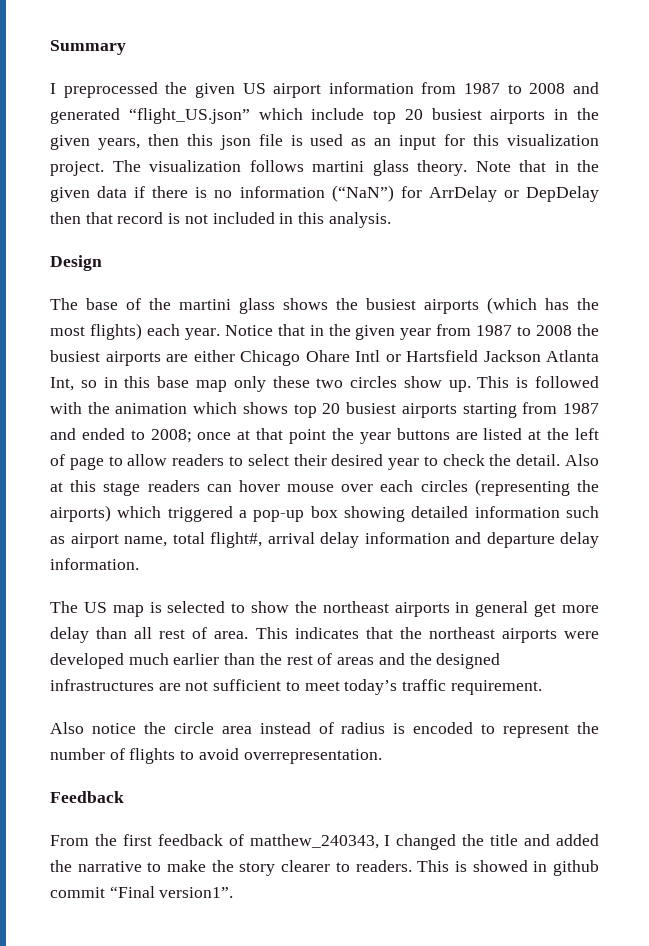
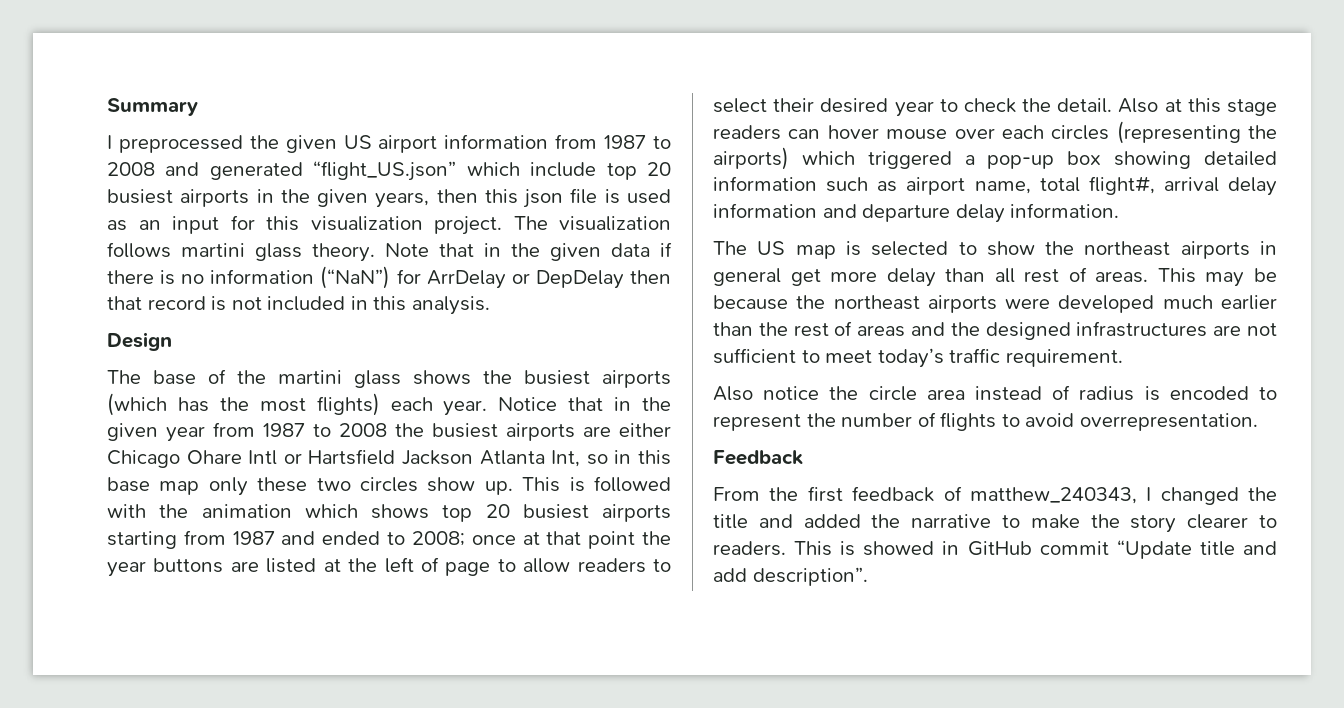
- The US map is selected to show the northeast airports in general get more delay than all rest of area. This indicates that the northeast airports were developed much earlier than the rest of areas and the designed infrastructures are not sufficient to meet today’s traffic requirement.
+ The US map is selected to show the northeast airports in general get more delay than all rest of areas. This may be because the northeast airports were developed much earlier than the rest of areas and the designed infrastructures are not sufficient to meet today’s traffic requirement.
- This is showed in github commit “Final version1”.
+ This is showed in GitHub commit “Update title and add description”.

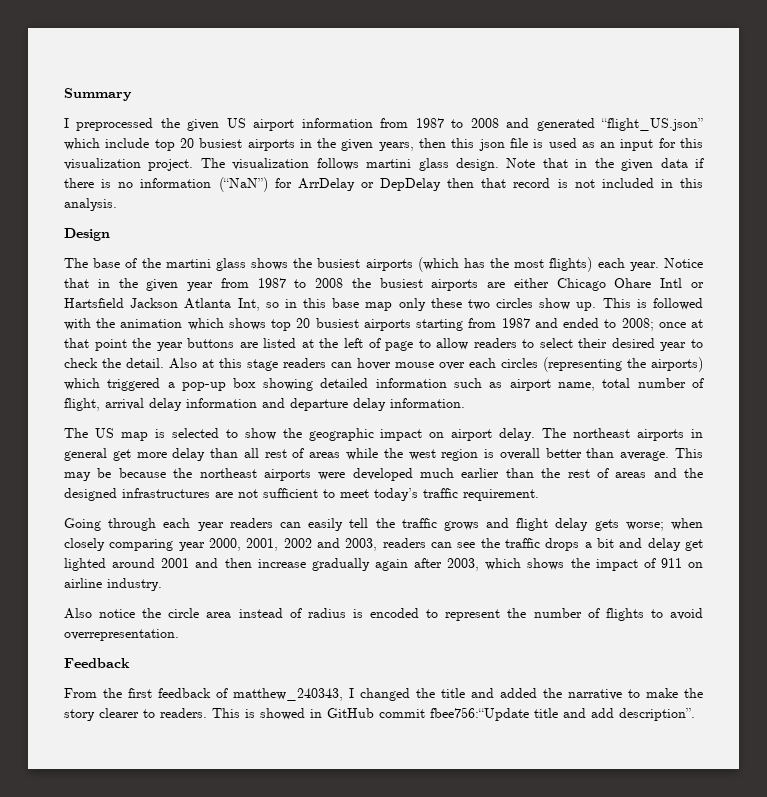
- The visualization follows martini glass theory.
+ The visualization follows martini glass design.
- Also at this stage readers can hover mouse over each circles (representing the airports) which triggered a pop-up box showing detailed information such as airport name, total flight#, arrival delay information and departure delay information.
+ Also at this stage readers can hover mouse over each circles (representing the airports) which triggered a pop-up box showing detailed information such as airport name, total number of flight, arrival delay information and departure delay information.
- The US map is selected to show the northeast airports in general get more delay than all rest of areas.
+ The US map is selected to show the geographic impact on airport delay. The northeast airports in general get more delay than all rest of areas while the west region is overall better than average.
+ Going through each year readers can easily tell the traffic grows and flight delay gets worse; when closely comparing year 2000, 2001, 2002 and 2003, readers can see the traffic drops a bit and delay get lighted around 2001 and then increase gradually again after 2003, which shows the impact of 911 on airline industry.
- This is showed in GitHub commit “Update title and add description”.
+ This is showed in GitHub commit fbee756:“Update title and add description”.

